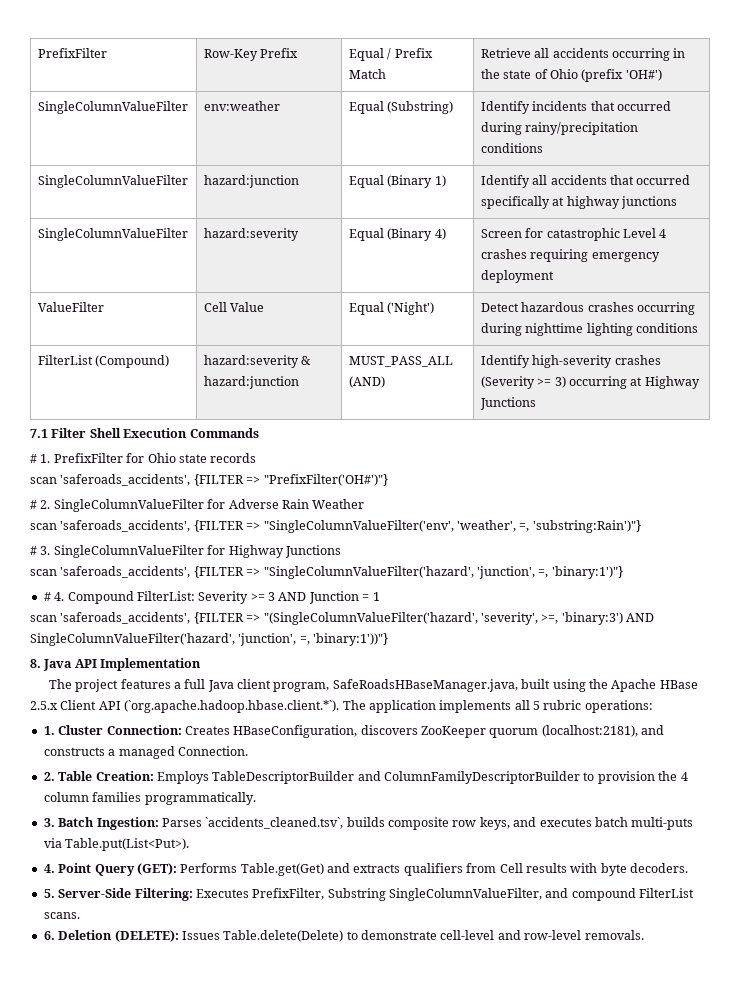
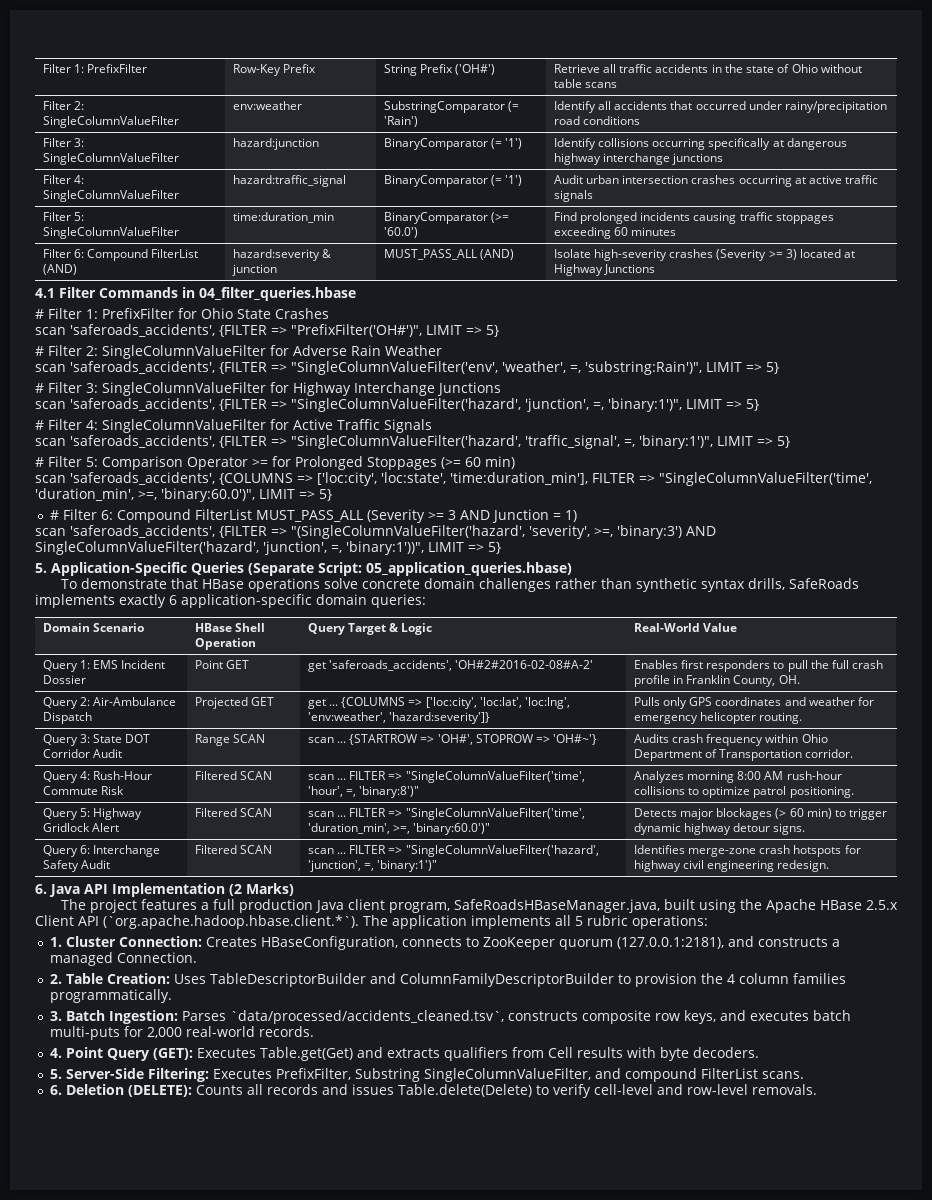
- PrefixFilter | Row-Key Prefix | Equal / Prefix Match | Retrieve all accidents occurring in the state of Ohio (prefix 'OH#')
- SingleColumnValueFilter | env:weather | Equal (Substring) | Identify incidents that occurred during rainy/precipitation conditions
- SingleColumnValueFilter | hazard:junction | Equal (Binary 1) | Identify all accidents that occurred specifically at highway junctions
+ Filter 1: PrefixFilter | Row-Key Prefix | String Prefix ('OH#') | Retrieve all traffic accidents in the state of Ohio without table scans
+ Filter 2: SingleColumnValueFilter | env:weather | SubstringComparator (= 'Rain') | Identify all accidents that occurred under rainy/precipitation road conditions
+ Filter 3: SingleColumnValueFilter | hazard:junction | BinaryComparator (= '1') | Identify collisions occurring specifically at dangerous highway interchange junctions
- SingleColumnValueFilter | hazard:severity | Equal (Binary 4) | Screen for catastrophic Level 4 crashes requiring emergency deployment
- ValueFilter | Cell Value | Equal ('Night') | Detect hazardous crashes occurring during nighttime lighting conditions
- FilterList (Compound) | hazard:severity & hazard:junction | MUST_PASS_ALL (AND) | Identify high-severity crashes (Severity >= 3) occurring at Highway Junctions
+ Filter 4: SingleColumnValueFilter | hazard:traffic_signal | BinaryComparator (= '1') | Audit urban intersection crashes occurring at active traffic signals
+ Filter 5: SingleColumnValueFilter | time:duration_min | BinaryComparator (>= '60.0') | Find prolonged incidents causing traffic stoppages exceeding 60 minutes
+ Filter 6: Compound FilterList (AND) | hazard:severity & junction | MUST_PASS_ALL (AND) | Isolate high-severity crashes (Severity >= 3) located at Highway Junctions
- 7.1 Filter Shell Execution Commands
- # 1. PrefixFilter for Ohio state records
- scan 'saferoads_accidents', {FILTER => "PrefixFilter('OH#')"}
- # 2. SingleColumnValueFilter for Adverse Rain Weather
+ 4.1 Filter Commands in 04_filter_queries.hbase
+ # Filter 1: PrefixFilter for Ohio State Crashes
+ scan 'saferoads_accidents', {FILTER => "PrefixFilter('OH#')", LIMIT => 5}
+ # Filter 2: SingleColumnValueFilter for Adverse Rain Weather
- scan 'saferoads_accidents', {FILTER => "SingleColumnValueFilter('env', 'weather', =, 'substring:Rain')"}
- # 3. SingleColumnValueFilter for Highway Junctions
+ scan 'saferoads_accidents', {FILTER => "SingleColumnValueFilter('env', 'weather', =, 'substring:Rain')", LIMIT => 5}
+ # Filter 3: SingleColumnValueFilter for Highway Interchange Junctions
- scan 'saferoads_accidents', {FILTER => "SingleColumnValueFilter('hazard', 'junction', =, 'binary:1')"}
- # 4. Compound FilterList: Severity >= 3 AND Junction = 1
+ scan 'saferoads_accidents', {FILTER => "SingleColumnValueFilter('hazard', 'junction', =, 'binary:1')", LIMIT => 5}
+ # Filter 4: SingleColumnValueFilter for Active Traffic Signals
+ scan 'saferoads_accidents', {FILTER => "SingleColumnValueFilter('hazard', 'traffic_signal', =, 'binary:1')", LIMIT => 5}
+ # Filter 5: Comparison Operator >= for Prolonged Stoppages (>= 60 min)
+ scan 'saferoads_accidents', {COLUMNS => ['loc:city', 'loc:state', 'time:duration_min'], FILTER => "SingleColumnValueFilter('time', 'duration_min', >=, 'binary:60.0')", LIMIT => 5}
+ # Filter 6: Compound FilterList MUST_PASS_ALL (Severity >= 3 AND Junction = 1)
- scan 'saferoads_accidents', {FILTER => "(SingleColumnValueFilter('hazard', 'severity', >=, 'binary:3') AND SingleColumnValueFilter('hazard', 'junction', =, 'binary:1'))"}
- 8. Java API Implementation
+ scan 'saferoads_accidents', {FILTER => "(SingleColumnValueFilter('hazard', 'severity', >=, 'binary:3') AND SingleColumnValueFilter('hazard', 'junction', =, 'binary:1'))", LIMIT => 5}
+ 5. Application-Specific Queries (Separate Script: 05_application_queries.hbase)
+ To demonstrate that HBase operations solve concrete domain challenges rather than synthetic syntax drills, SafeRoads implements exactly 6 application-specific domain queries:
+ Domain Scenario | HBase Shell Operation | Query Target & Logic | Real-World Value
+ Query 1: EMS Incident Dossier | Point GET | get 'saferoads_accidents', 'OH#2#2016-02-08#A-2' | Enables first responders to pull the full crash profile in Franklin County, OH.
+ Query 2: Air-Ambulance Dispatch | Projected GET | get ... {COLUMNS => ['loc:city', 'loc:lat', 'loc:lng', 'env:weather', 'hazard:severity']} | Pulls only GPS coordinates and weather for emergency helicopter routing.
+ Query 3: State DOT Corridor Audit | Range SCAN | scan ... {STARTROW => 'OH#', STOPROW => 'OH#~'} | Audits crash frequency within Ohio Department of Transportation corridor.
+ Query 4: Rush-Hour Commute Risk | Filtered SCAN | scan ... FILTER => "SingleColumnValueFilter('time', 'hour', =, 'binary:8')" | Analyzes morning 8:00 AM rush-hour collisions to optimize patrol positioning.
+ Query 5: Highway Gridlock Alert | Filtered SCAN | scan ... FILTER => "SingleColumnValueFilter('time', 'duration_min', >=, 'binary:60.0')" | Detects major blockages (> 60 min) to trigger dynamic highway detour signs.
+ Query 6: Interchange Safety Audit | Filtered SCAN | scan ... FILTER => "SingleColumnValueFilter('hazard', 'junction', =, 'binary:1')" | Identifies merge-zone crash hotspots for highway civil engineering redesign.
+ 6. Java API Implementation (2 Marks)
- The project features a full Java client program, SafeRoadsHBaseManager.java, built using the Apache HBase 2.5.x Client API (`org.apache.hadoop.hbase.client.*`). The application implements all 5 rubric operations:
+ The project features a full production Java client program, SafeRoadsHBaseManager.java, built using the Apache HBase 2.5.x Client API (`org.apache.hadoop.hbase.client.*`). The application implements all 5 rubric operations:
- 1. Cluster Connection: Creates HBaseConfiguration, discovers ZooKeeper quorum (localhost:2181), and constructs a managed Connection.
+ 1. Cluster Connection: Creates HBaseConfiguration, connects to ZooKeeper quorum (127.0.0.1:2181), and constructs a managed Connection.
- 2. Table Creation: Employs TableDescriptorBuilder and ColumnFamilyDescriptorBuilder to provision the 4 column families programmatically.
+ 2. Table Creation: Uses TableDescriptorBuilder and ColumnFamilyDescriptorBuilder to provision the 4 column families programmatically.
- 3. Batch Ingestion: Parses `accidents_cleaned.tsv`, builds composite row keys, and executes batch multi-puts via Table.put(List<Put>).
+ 3. Batch Ingestion: Parses `data/processed/accidents_cleaned.tsv`, constructs composite row keys, and executes batch multi-puts for 2,000 real-world records.
- 4. Point Query (GET): Performs Table.get(Get) and extracts qualifiers from Cell results with byte decoders.
+ 4. Point Query (GET): Executes Table.get(Get) and extracts qualifiers from Cell results with byte decoders.
- 6. Deletion (DELETE): Issues Table.delete(Delete) to demonstrate cell-level and row-level removals.
+ 6. Deletion (DELETE): Counts all records and issues Table.delete(Delete) to verify cell-level and row-level removals.

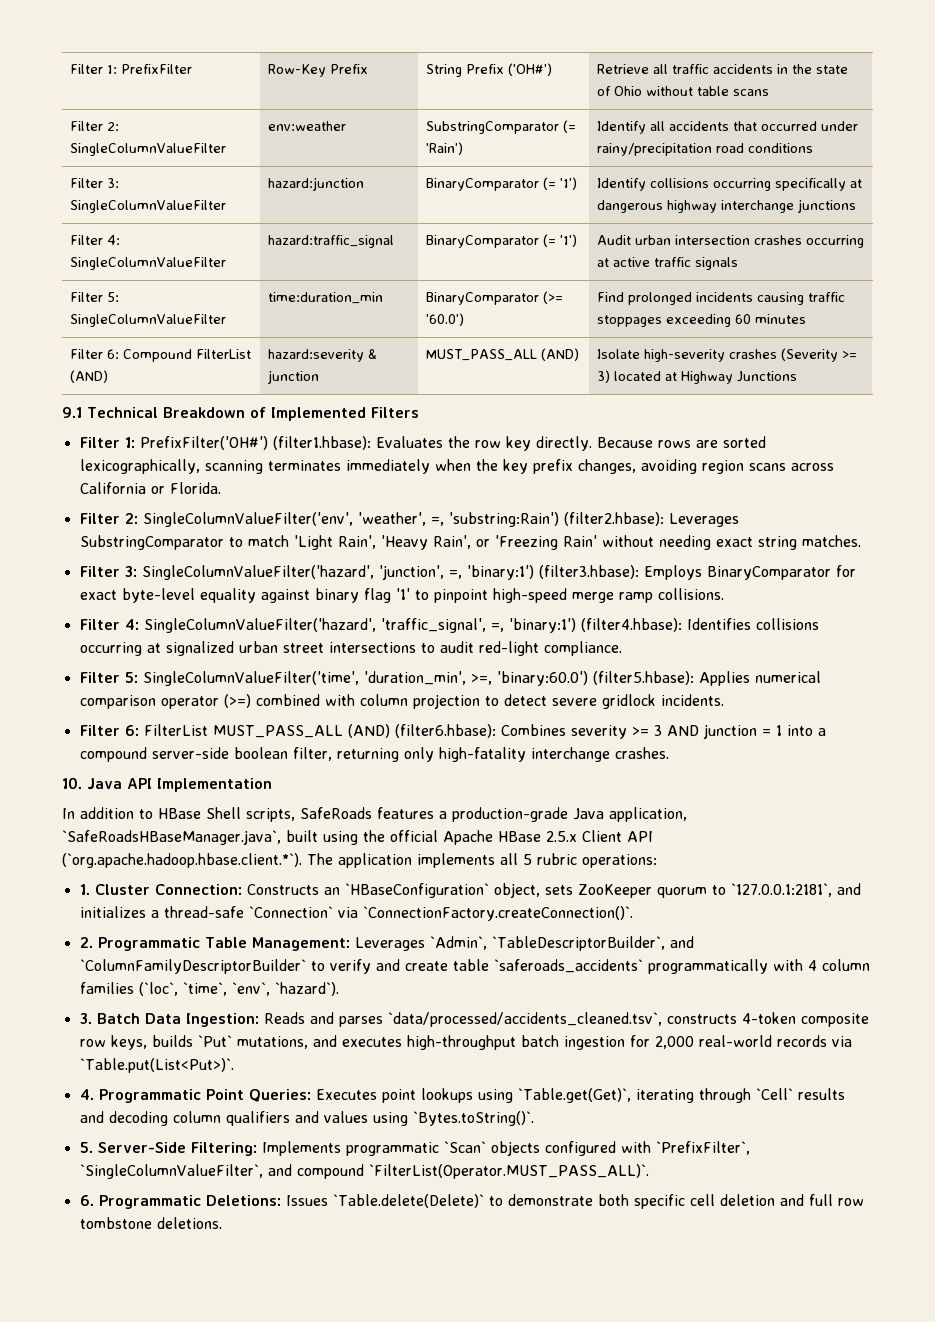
- 4.1 Filter Commands in 04_filter_queries.hbase
- # Filter 1: PrefixFilter for Ohio State Crashes
- scan 'saferoads_accidents', {FILTER => "PrefixFilter('OH#')", LIMIT => 5}
- # Filter 2: SingleColumnValueFilter for Adverse Rain Weather
- scan 'saferoads_accidents', {FILTER => "SingleColumnValueFilter('env', 'weather', =, 'substring:Rain')", LIMIT => 5}
- # Filter 3: SingleColumnValueFilter for Highway Interchange Junctions
- scan 'saferoads_accidents', {FILTER => "SingleColumnValueFilter('hazard', 'junction', =, 'binary:1')", LIMIT => 5}
- # Filter 4: SingleColumnValueFilter for Active Traffic Signals
- scan 'saferoads_accidents', {FILTER => "SingleColumnValueFilter('hazard', 'traffic_signal', =, 'binary:1')", LIMIT => 5}
- # Filter 5: Comparison Operator >= for Prolonged Stoppages (>= 60 min)
- scan 'saferoads_accidents', {COLUMNS => ['loc:city', 'loc:state', 'time:duration_min'], FILTER => "SingleColumnValueFilter('time', 'duration_min', >=, 'binary:60.0')", LIMIT => 5}
- # Filter 6: Compound FilterList MUST_PASS_ALL (Severity >= 3 AND Junction = 1)
- scan 'saferoads_accidents', {FILTER => "(SingleColumnValueFilter('hazard', 'severity', >=, 'binary:3') AND SingleColumnValueFilter('hazard', 'junction', =, 'binary:1'))", LIMIT => 5}
- 5. Application-Specific Queries (Separate Script: 05_application_queries.hbase)
- To demonstrate that HBase operations solve concrete domain challenges rather than synthetic syntax drills, SafeRoads implements exactly 6 application-specific domain queries:
- Domain Scenario | HBase Shell Operation | Query Target & Logic | Real-World Value
- Query 1: EMS Incident Dossier | Point GET | get 'saferoads_accidents', 'OH#2#2016-02-08#A-2' | Enables first responders to pull the full crash profile in Franklin County, OH.
- Query 2: Air-Ambulance Dispatch | Projected GET | get ... {COLUMNS => ['loc:city', 'loc:lat', 'loc:lng', 'env:weather', 'hazard:severity']} | Pulls only GPS coordinates and weather for emergency helicopter routing.
- Query 3: State DOT Corridor Audit | Range SCAN | scan ... {STARTROW => 'OH#', STOPROW => 'OH#~'} | Audits crash frequency within Ohio Department of Transportation corridor.
- Query 4: Rush-Hour Commute Risk | Filtered SCAN | scan ... FILTER => "SingleColumnValueFilter('time', 'hour', =, 'binary:8')" | Analyzes morning 8:00 AM rush-hour collisions to optimize patrol positioning.
- Query 5: Highway Gridlock Alert | Filtered SCAN | scan ... FILTER => "SingleColumnValueFilter('time', 'duration_min', >=, 'binary:60.0')" | Detects major blockages (> 60 min) to trigger dynamic highway detour signs.
- Query 6: Interchange Safety Audit | Filtered SCAN | scan ... FILTER => "SingleColumnValueFilter('hazard', 'junction', =, 'binary:1')" | Identifies merge-zone crash hotspots for highway civil engineering redesign.
- 6. Java API Implementation (2 Marks)
- The project features a full production Java client program, SafeRoadsHBaseManager.java, built using the Apache HBase 2.5.x Client API (`org.apache.hadoop.hbase.client.*`). The application implements all 5 rubric operations:
+ 9.1 Technical Breakdown of Implemented Filters
+ Filter 1: PrefixFilter('OH#') (filter1.hbase): Evaluates the row key directly. Because rows are sorted lexicographically, scanning terminates immediately when the key prefix changes, avoiding region scans across California or Florida.
+ Filter 2: SingleColumnValueFilter('env', 'weather', =, 'substring:Rain') (filter2.hbase): Leverages SubstringComparator to match 'Light Rain', 'Heavy Rain', or 'Freezing Rain' without needing exact string matches.
+ Filter 3: SingleColumnValueFilter('hazard', 'junction', =, 'binary:1') (filter3.hbase): Employs BinaryComparator for exact byte-level equality against binary flag '1' to pinpoint high-speed merge ramp collisions.
+ Filter 4: SingleColumnValueFilter('hazard', 'traffic_signal', =, 'binary:1') (filter4.hbase): Identifies collisions occurring at signalized urban street intersections to audit red-light compliance.
+ Filter 5: SingleColumnValueFilter('time', 'duration_min', >=, 'binary:60.0') (filter5.hbase): Applies numerical comparison operator (>=) combined with column projection to detect severe gridlock incidents.
+ Filter 6: FilterList MUST_PASS_ALL (AND) (filter6.hbase): Combines severity >= 3 AND junction = 1 into a compound server-side boolean filter, returning only high-fatality interchange crashes.
+ 10. Java API Implementation
+ In addition to HBase Shell scripts, SafeRoads features a production-grade Java application, `SafeRoadsHBaseManager.java`, built using the official Apache HBase 2.5.x Client API (`org.apache.hadoop.hbase.client.*`). The application implements all 5 rubric operations:
- 1. Cluster Connection: Creates HBaseConfiguration, connects to ZooKeeper quorum (127.0.0.1:2181), and constructs a managed Connection.
- 2. Table Creation: Uses TableDescriptorBuilder and ColumnFamilyDescriptorBuilder to provision the 4 column families programmatically.
- 3. Batch Ingestion: Parses `data/processed/accidents_cleaned.tsv`, constructs composite row keys, and executes batch multi-puts for 2,000 real-world records.
- 4. Point Query (GET): Executes Table.get(Get) and extracts qualifiers from Cell results with byte decoders.
- 5. Server-Side Filtering: Executes PrefixFilter, Substring SingleColumnValueFilter, and compound FilterList scans.
- 6. Deletion (DELETE): Counts all records and issues Table.delete(Delete) to verify cell-level and row-level removals.
+ 1. Cluster Connection: Constructs an `HBaseConfiguration` object, sets ZooKeeper quorum to `127.0.0.1:2181`, and initializes a thread-safe `Connection` via `ConnectionFactory.createConnection()`.
+ 2. Programmatic Table Management: Leverages `Admin`, `TableDescriptorBuilder`, and `ColumnFamilyDescriptorBuilder` to verify and create table `saferoads_accidents` programmatically with 4 column families (`loc`, `time`, `env`, `hazard`).
+ 3. Batch Data Ingestion: Reads and parses `data/processed/accidents_cleaned.tsv`, constructs 4-token composite row keys, builds `Put` mutations, and executes high-throughput batch ingestion for 2,000 real-world records via `Table.put(List<Put>)`.
+ 4. Programmatic Point Queries: Executes point lookups using `Table.get(Get)`, iterating through `Cell` results and decoding column qualifiers and values using `Bytes.toString()`.
+ 5. Server-Side Filtering: Implements programmatic `Scan` objects configured with `PrefixFilter`, `SingleColumnValueFilter`, and compound `FilterList(Operator.MUST_PASS_ALL)`.
+ 6. Programmatic Deletions: Issues `Table.delete(Delete)` to demonstrate both specific cell deletion and full row tombstone deletions.

